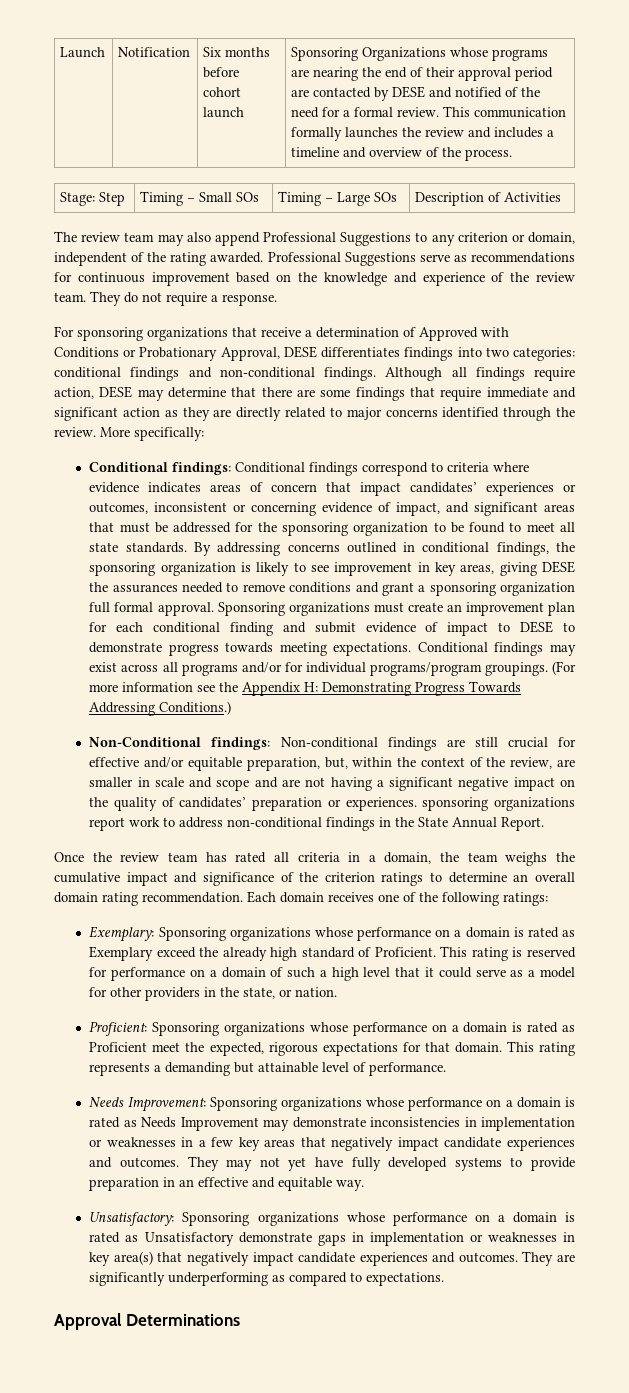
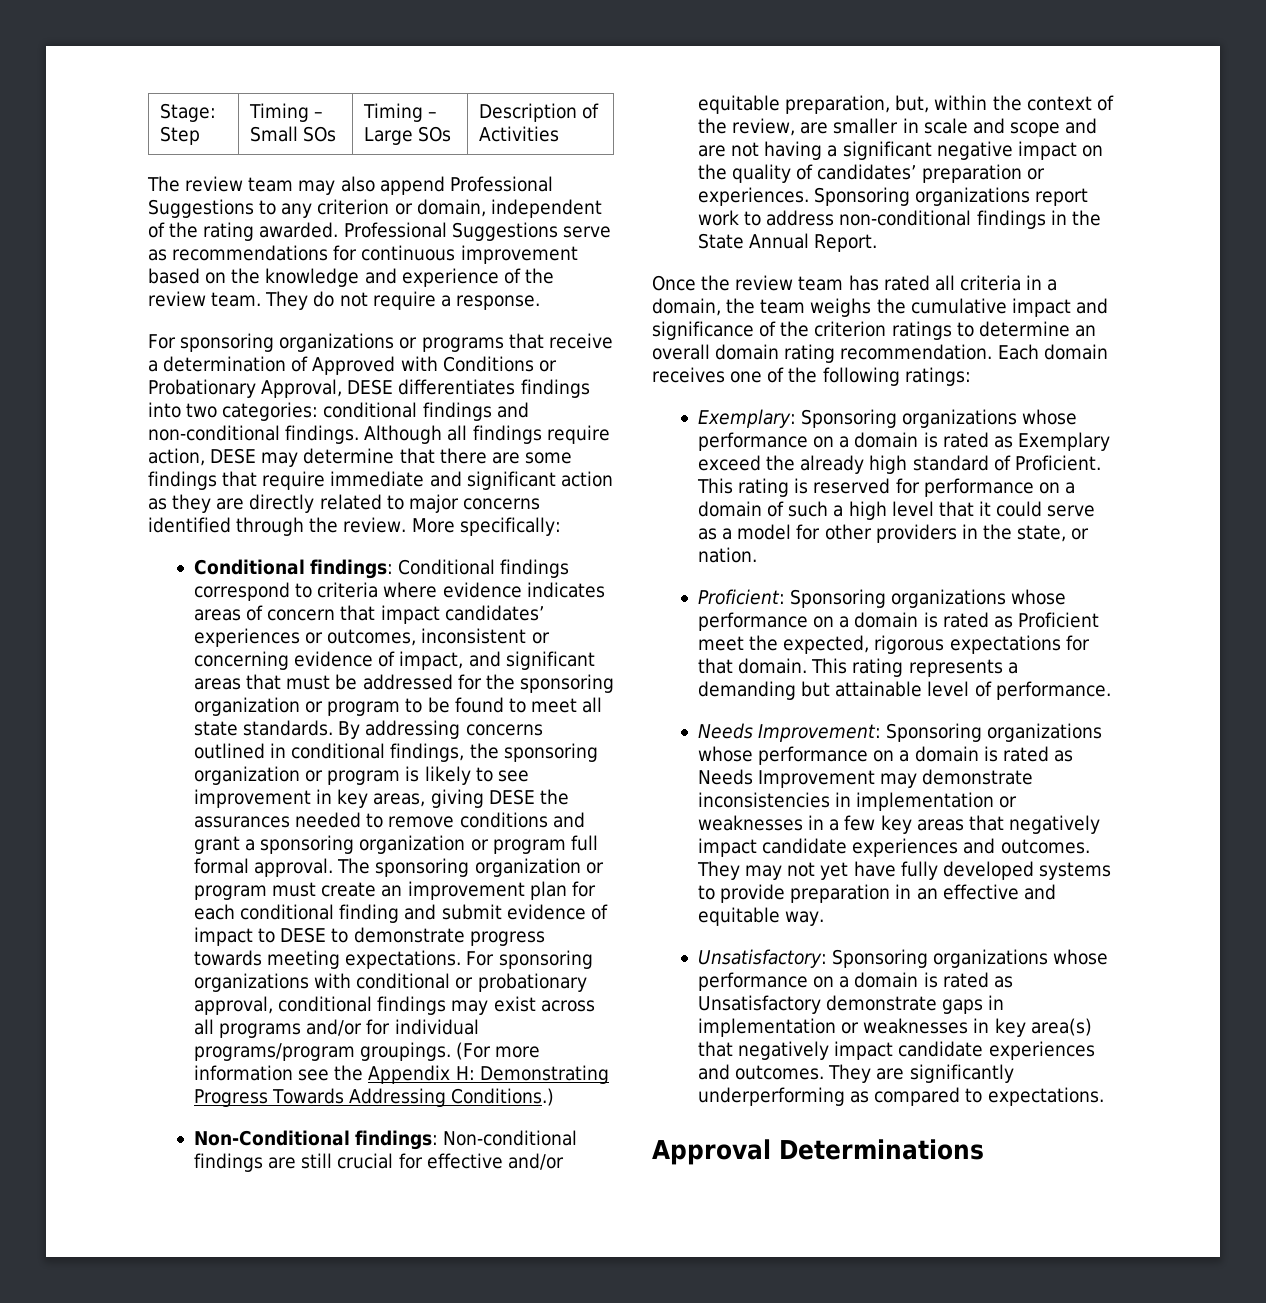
- Launch | Notification | Six months before cohort launch | Sponsoring Organizations whose programs are nearing the end of their approval period are contacted by DESE and notified of the need for a formal review. This communication formally launches the review and includes a timeline and overview of the process.
- For sponsoring organizations that receive a determination of Approved with Conditions or Probationary Approval, DESE differentiates findings into two categories: conditional findings and non-conditional findings.
+ For sponsoring organizations or programs that receive a determination of Approved with Conditions or Probationary Approval, DESE differentiates findings into two categories: conditional findings and non-conditional findings.
- Conditional findings: Conditional findings correspond to criteria where evidence indicates areas of concern that impact candidates’ experiences or outcomes, inconsistent or concerning evidence of impact, and significant areas that must be addressed for the sponsoring organization to be found to meet all state standards.
+ Conditional findings: Conditional findings correspond to criteria where evidence indicates areas of concern that impact candidates’ experiences or outcomes, inconsistent or concerning evidence of impact, and significant areas that must be addressed for the sponsoring organization or program to be found to meet all state standards.
- By addressing concerns outlined in conditional findings, the sponsoring organization is likely to see improvement in key areas, giving DESE the assurances needed to remove conditions and grant a sponsoring organization full formal approval.
+ By addressing concerns outlined in conditional findings, the sponsoring organization or program is likely to see improvement in key areas, giving DESE the assurances needed to remove conditions and grant a sponsoring organization or program full formal approval.
- Sponsoring organizations must create an improvement plan for each conditional finding and submit evidence of impact to DESE to demonstrate progress towards meeting expectations.
+ The sponsoring organization or program must create an improvement plan for each conditional finding and submit evidence of impact to DESE to demonstrate progress towards meeting expectations.
- Conditional findings may exist across all programs and/or for individual programs/program groupings.
+ For sponsoring organizations with conditional or probationary approval, conditional findings may exist across all programs and/or for individual programs/program groupings.
- Non-Conditional findings: Non-conditional findings are still crucial for effective and/or equitable preparation, but, within the context of the review, are smaller in scale and scope and are not having a significant negative impact on the quality of candidates’ preparation or experiences. sponsoring organizations report work to address non-conditional findings in the State Annual Report.
+ Non-Conditional findings: Non-conditional findings are still crucial for effective and/or equitable preparation, but, within the context of the review, are smaller in scale and scope and are not having a significant negative impact on the quality of candidates’ preparation or experiences. Sponsoring organizations report work to address non-conditional findings in the State Annual Report.

